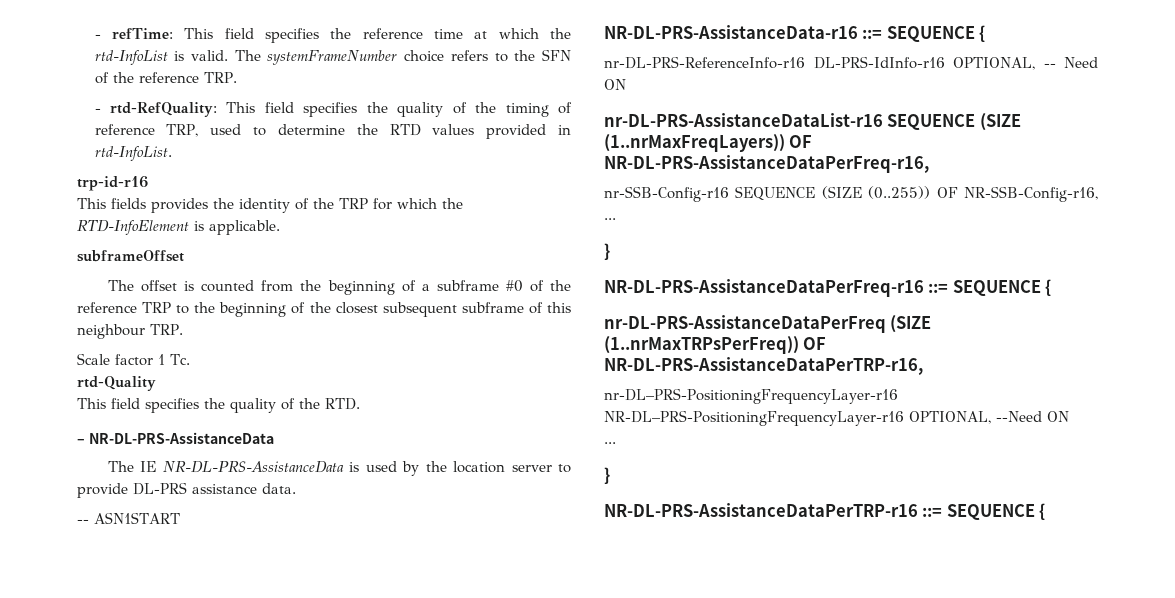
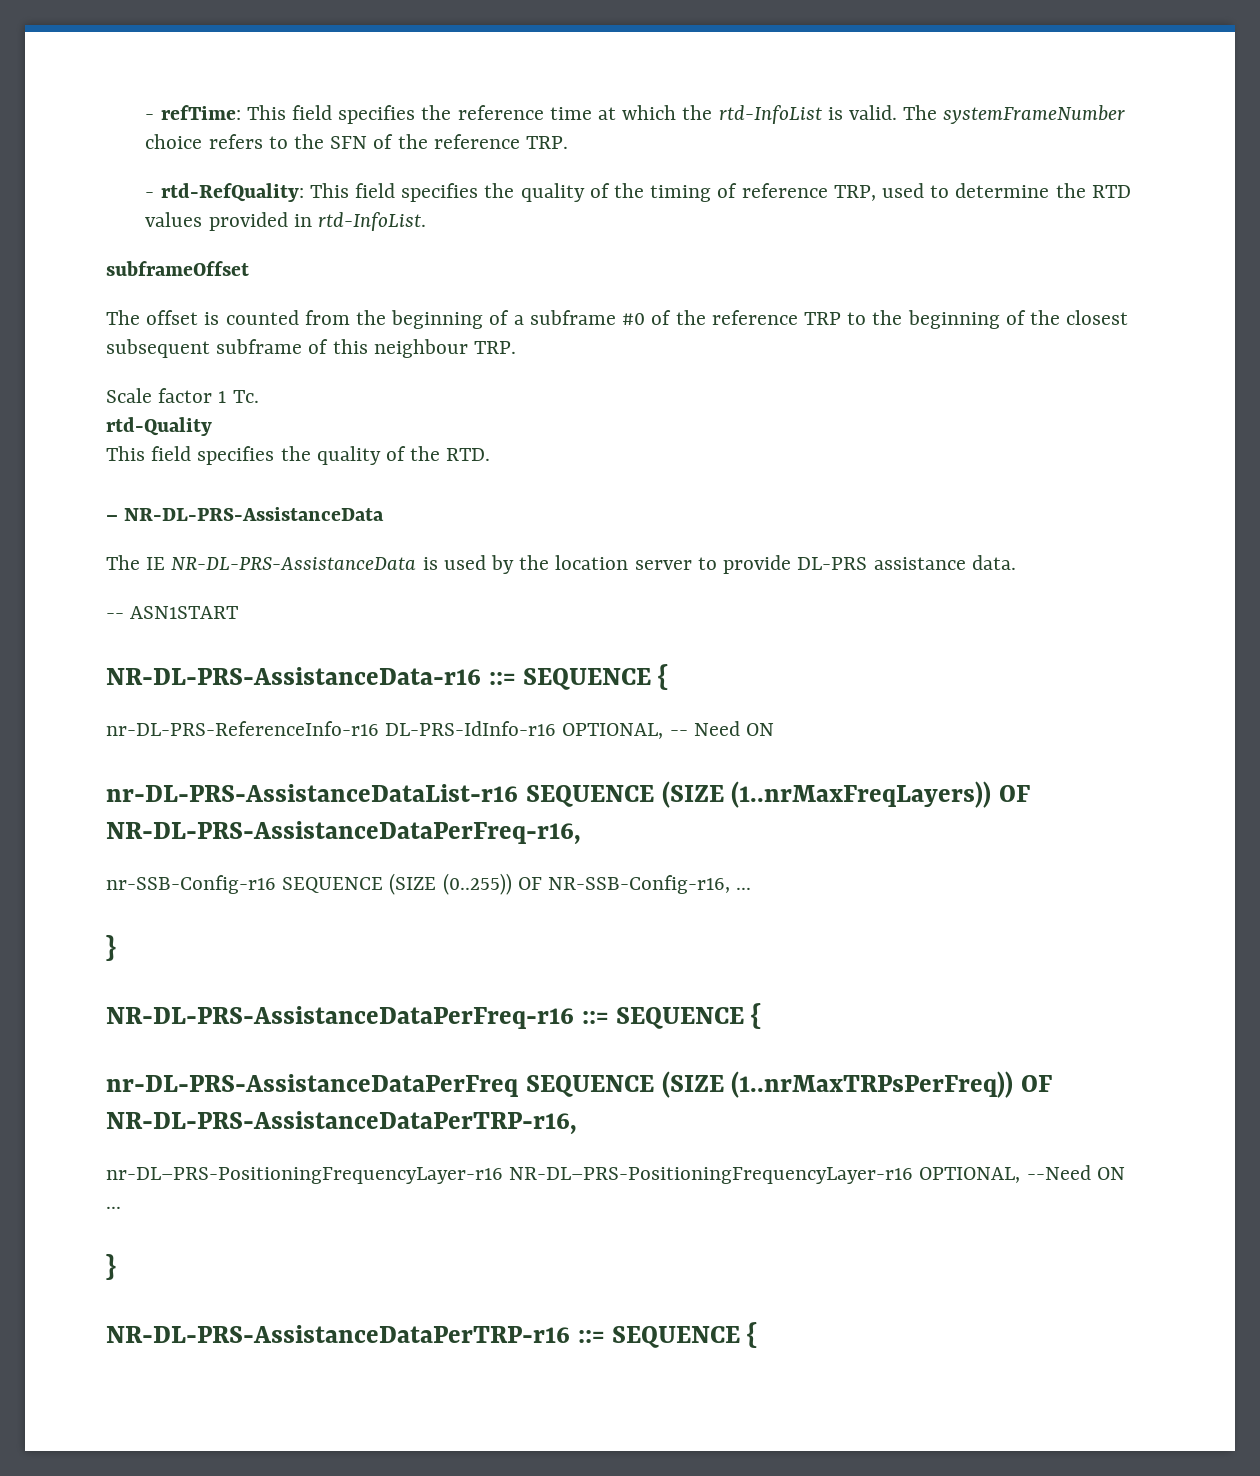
- trp-id-r16
- This fields provides the identity of the TRP for which the RTD-InfoElement is applicable.
- nr-DL-PRS-AssistanceDataPerFreq (SIZE (1..nrMaxTRPsPerFreq)) OF NR-DL-PRS-AssistanceDataPerTRP-r16,
+ nr-DL-PRS-AssistanceDataPerFreq SEQUENCE (SIZE (1..nrMaxTRPsPerFreq)) OF NR-DL-PRS-AssistanceDataPerTRP-r16,

